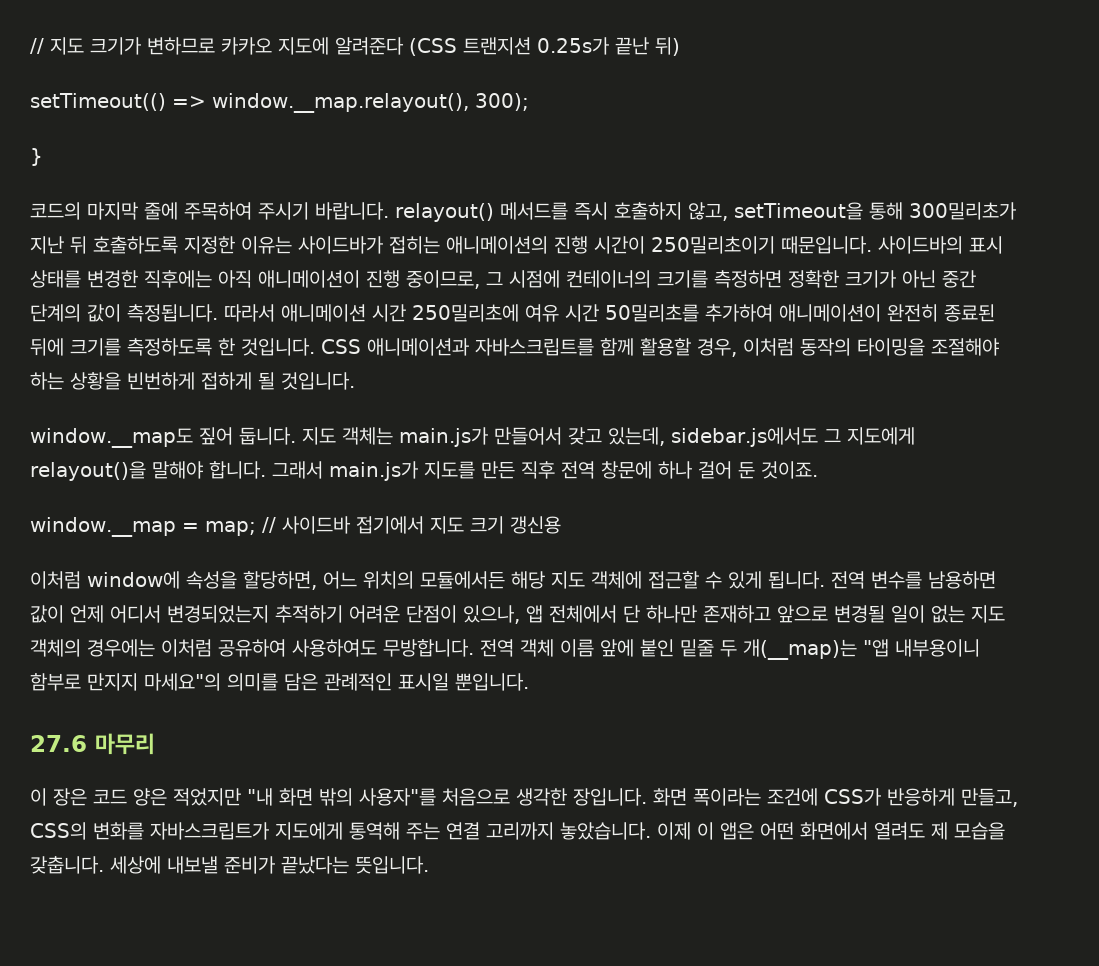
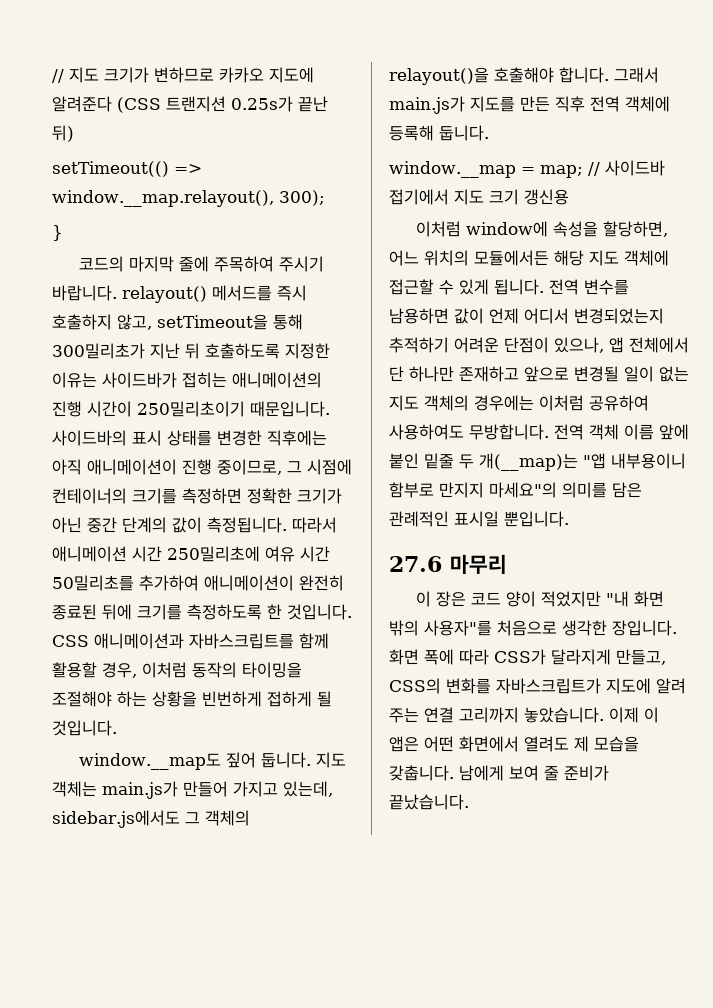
- 지도 객체는 main.js가 만들어서 갖고 있는데, sidebar.js에서도 그 지도에게 relayout()을 말해야 합니다.
+ 지도 객체는 main.js가 만들어 가지고 있는데, sidebar.js에서도 그 객체의 relayout()을 호출해야 합니다.
- 그래서 main.js가 지도를 만든 직후 전역 창문에 하나 걸어 둔 것이죠.
+ 그래서 main.js가 지도를 만든 직후 전역 객체에 등록해 둡니다.
- 이 장은 코드 양은 적었지만 "내 화면 밖의 사용자"를 처음으로 생각한 장입니다.
+ 이 장은 코드 양이 적었지만 "내 화면 밖의 사용자"를 처음으로 생각한 장입니다.
- 화면 폭이라는 조건에 CSS가 반응하게 만들고, CSS의 변화를 자바스크립트가 지도에게 통역해 주는 연결 고리까지 놓았습니다.
+ 화면 폭에 따라 CSS가 달라지게 만들고, CSS의 변화를 자바스크립트가 지도에 알려 주는 연결 고리까지 놓았습니다.
- 세상에 내보낼 준비가 끝났다는 뜻입니다.
+ 남에게 보여 줄 준비가 끝났습니다.

